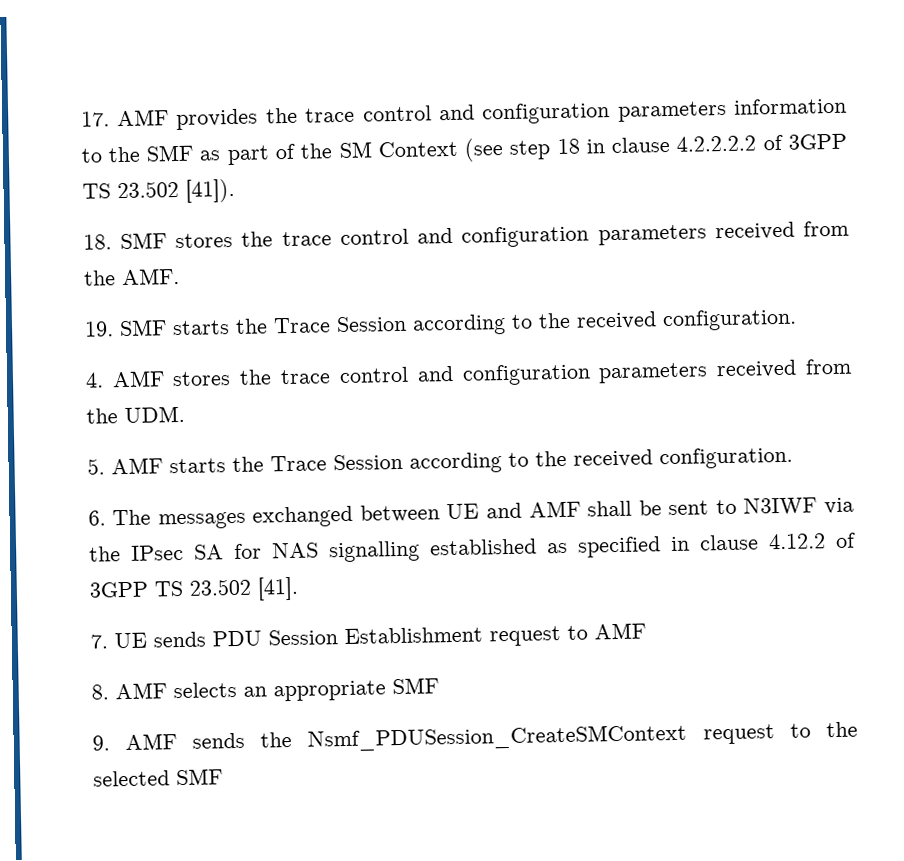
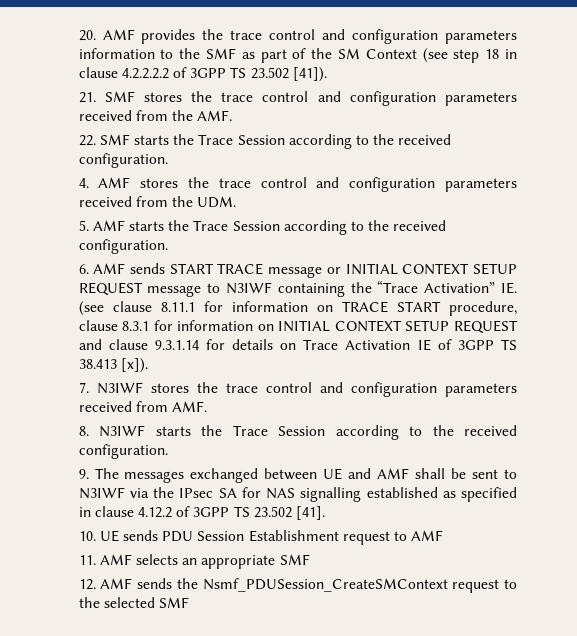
- 17. AMF provides the trace control and configuration parameters information to the SMF as part of the SM Context (see step 18 in clause 4.2.2.2.2 of 3GPP TS 23.502 [41]).
+ 20. AMF provides the trace control and configuration parameters information to the SMF as part of the SM Context (see step 18 in clause 4.2.2.2.2 of 3GPP TS 23.502 [41]).
- 18. SMF stores the trace control and configuration parameters received from the AMF.
+ 21. SMF stores the trace control and configuration parameters received from the AMF.
- 19. SMF starts the Trace Session according to the received configuration.
+ 22. SMF starts the Trace Session according to the received configuration.
- 6. The messages exchanged between UE and AMF shall be sent to N3IWF via the IPsec SA for NAS signalling established as specified in clause 4.12.2 of 3GPP TS 23.502 [41].
+ 6. AMF sends START TRACE message or INITIAL CONTEXT SETUP REQUEST message to N3IWF containing the “Trace Activation” IE. (see clause 8.11.1 for information on TRACE START procedure, clause 8.3.1 for information on INITIAL CONTEXT SETUP REQUEST and clause 9.3.1.14 for details on Trace Activation IE of 3GPP TS 38.413 [x]).
+ 7. N3IWF stores the trace control and configuration parameters received from AMF.
+ 8. N3IWF starts the Trace Session according to the received configuration.
+ 9. The messages exchanged between UE and AMF shall be sent to N3IWF via the IPsec SA for NAS signalling established as specified in clause 4.12.2 of 3GPP TS 23.502 [41].
- 7. UE sends PDU Session Establishment request to AMF
+ 10. UE sends PDU Session Establishment request to AMF
- 8. AMF selects an appropriate SMF
+ 11. AMF selects an appropriate SMF
- 9. AMF sends the Nsmf_PDUSession_CreateSMContext request to the selected SMF
+ 12. AMF sends the Nsmf_PDUSession_CreateSMContext request to the selected SMF

